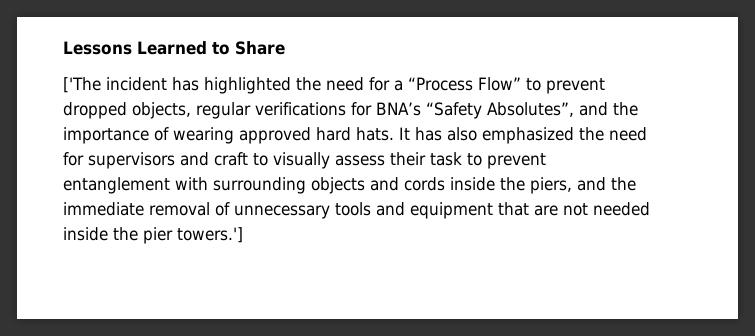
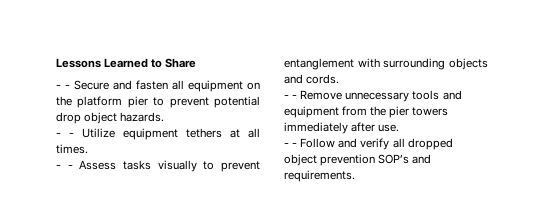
- ['The incident has highlighted the need for a “Process Flow” to prevent dropped objects, regular verifications for BNA’s “Safety Absolutes”, and the importance of wearing approved hard hats. It has also emphasized the need for supervisors and craft to visually assess their task to prevent entanglement with surrounding objects and cords inside the piers, and the immediate removal of unnecessary tools and equipment that are not needed inside the pier towers.']
+ - - Secure and fasten all equipment on the platform pier to prevent potential drop object hazards.
+ - - Utilize equipment tethers at all times.
+ - - Assess tasks visually to prevent entanglement with surrounding objects and cords.
+ - - Remove unnecessary tools and equipment from the pier towers immediately after use.
+ - - Follow and verify all dropped object prevention SOP’s and requirements.

